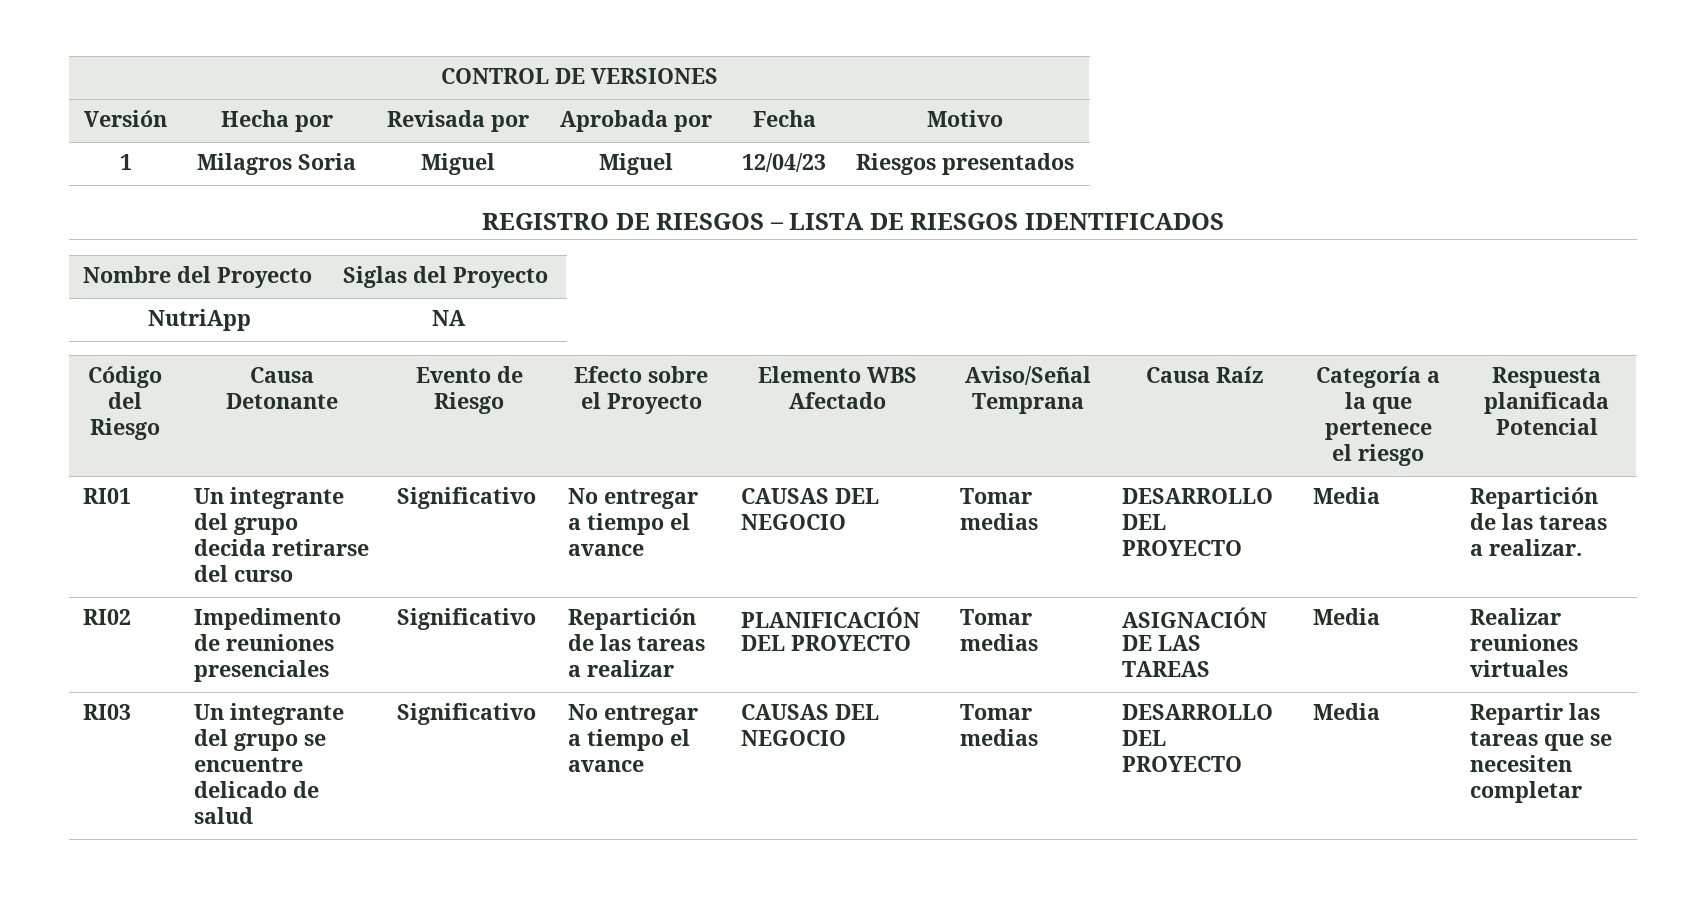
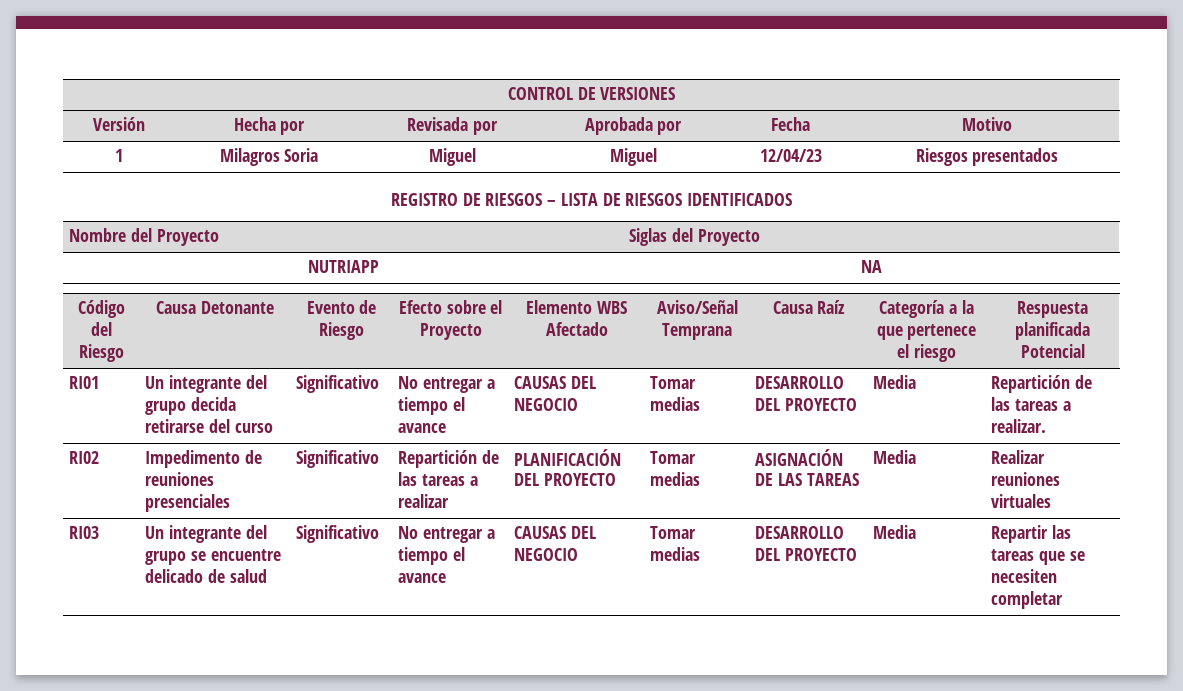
- NutriApp | NA
+ NUTRIAPP | NA

